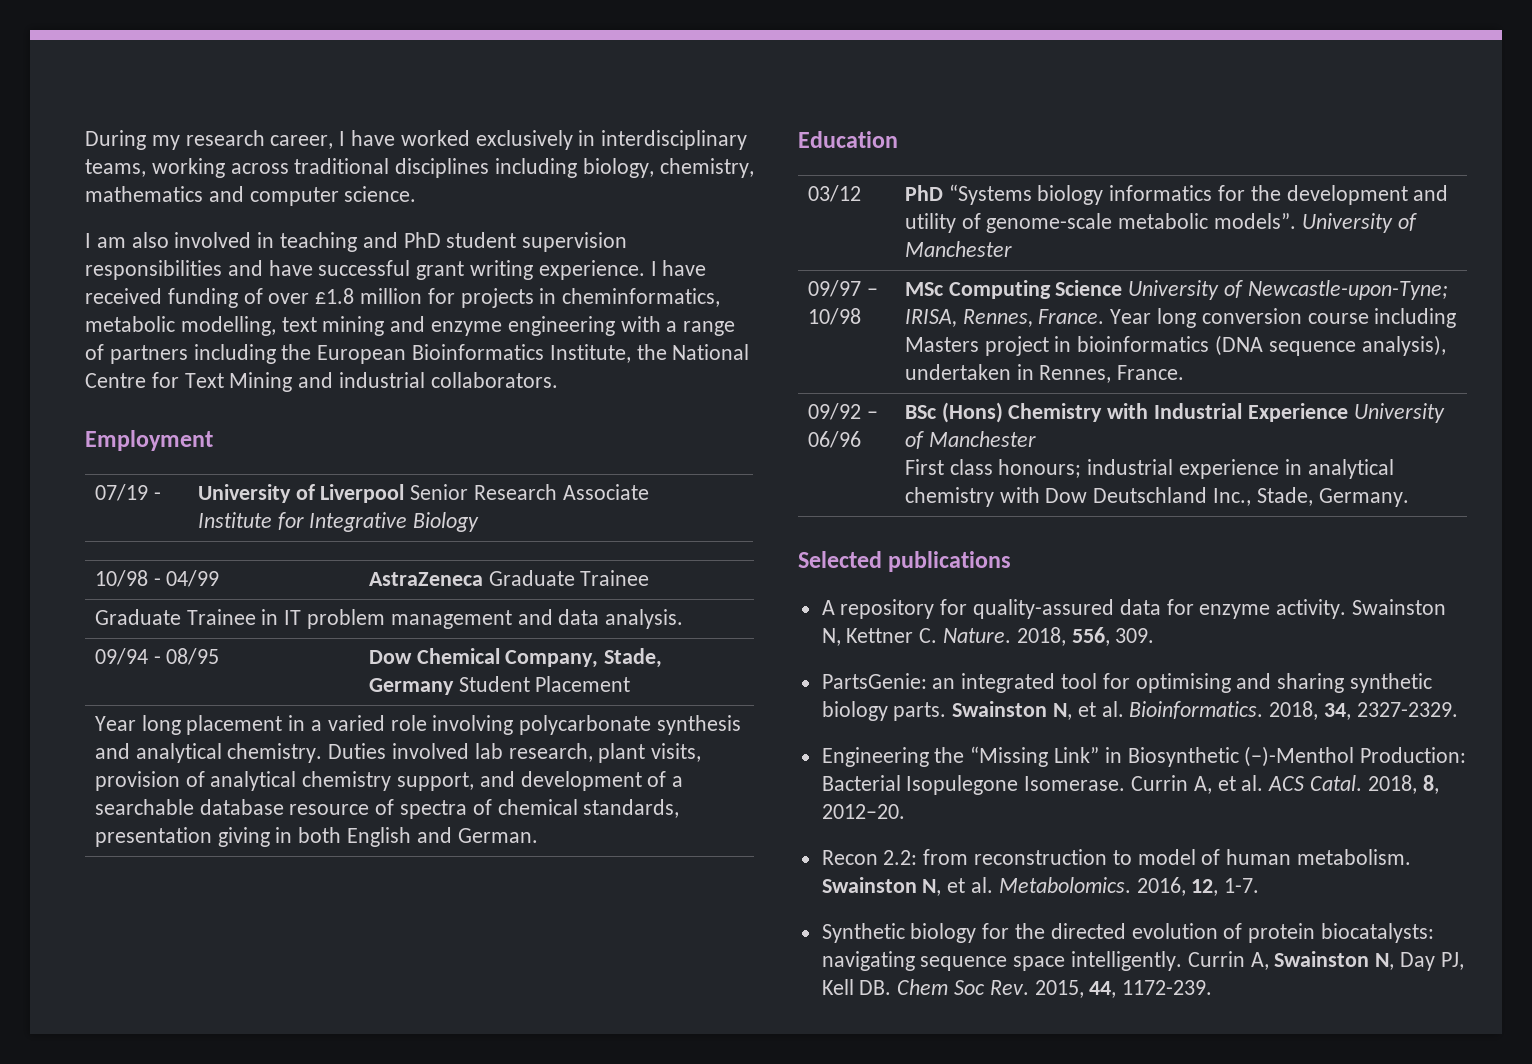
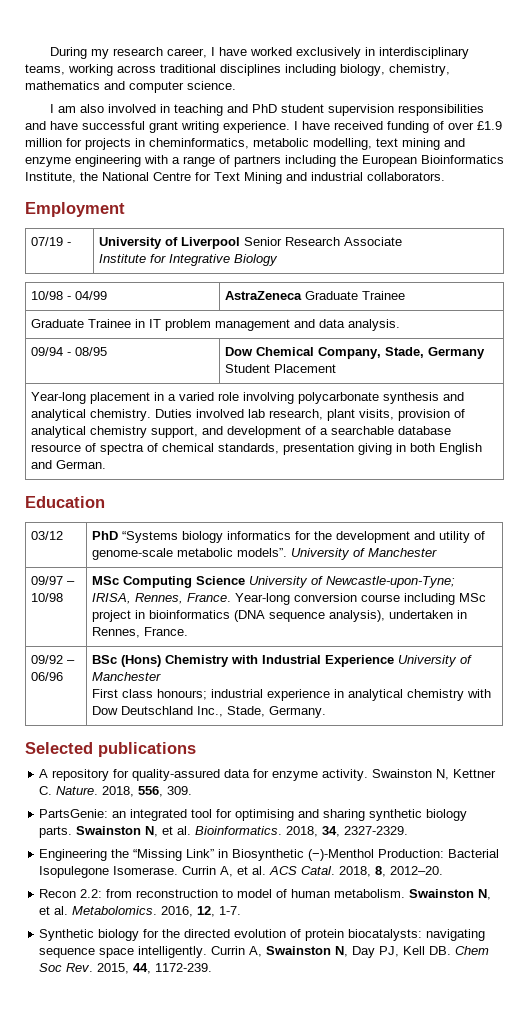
- I have received funding of over £1.8 million for projects in cheminformatics, metabolic modelling, text mining and enzyme engineering with a range of partners including the European Bioinformatics Institute, the National Centre for Text Mining and industrial collaborators.
+ I have received funding of over £1.9 million for projects in cheminformatics, metabolic modelling, text mining and enzyme engineering with a range of partners including the European Bioinformatics Institute, the National Centre for Text Mining and industrial collaborators.
- Year long placement in a varied role involving polycarbonate synthesis and analytical chemistry.
+ Year-long placement in a varied role involving polycarbonate synthesis and analytical chemistry.
- 09/97 – 10/98 | MSc Computing Science University of Newcastle-upon-Tyne; IRISA, Rennes, France. Year long conversion course including Masters project in bioinformatics (DNA sequence analysis), undertaken in Rennes, France.
+ 09/97 – 10/98 | MSc Computing Science University of Newcastle-upon-Tyne; IRISA, Rennes, France. Year-long conversion course including MSc project in bioinformatics (DNA sequence analysis), undertaken in Rennes, France.

